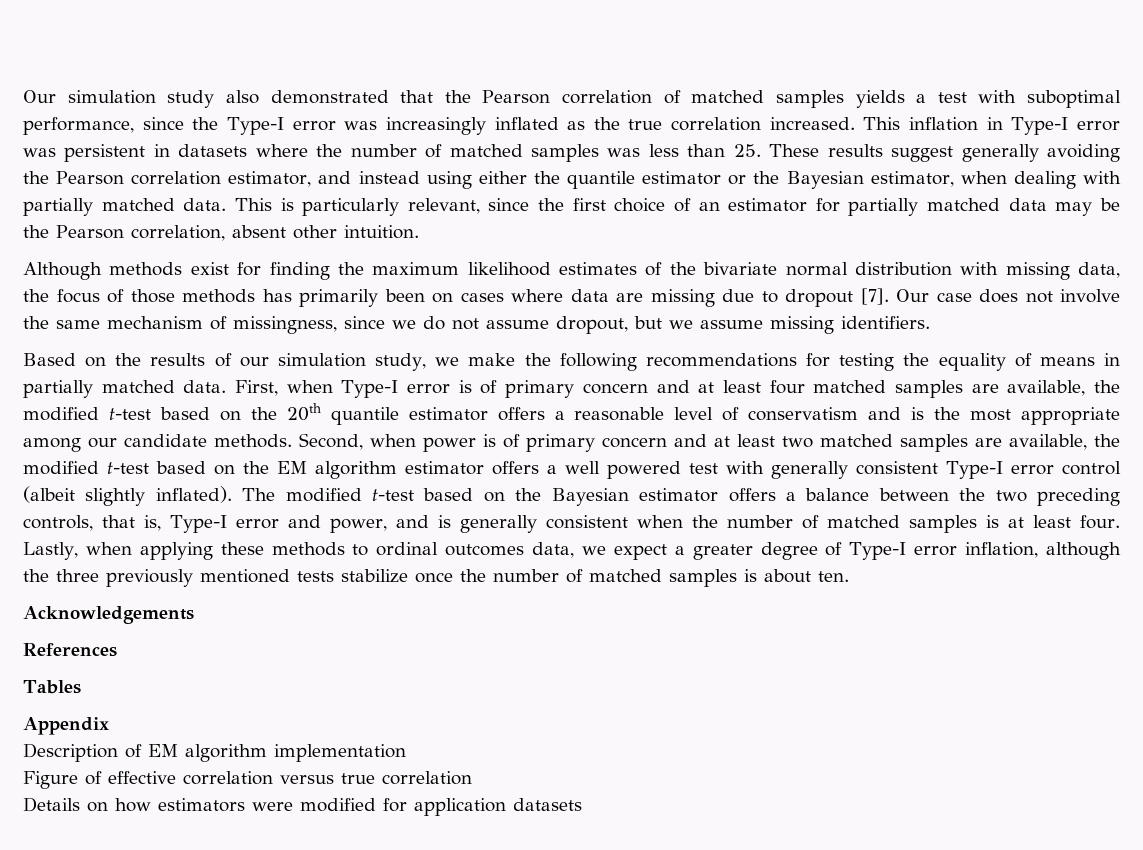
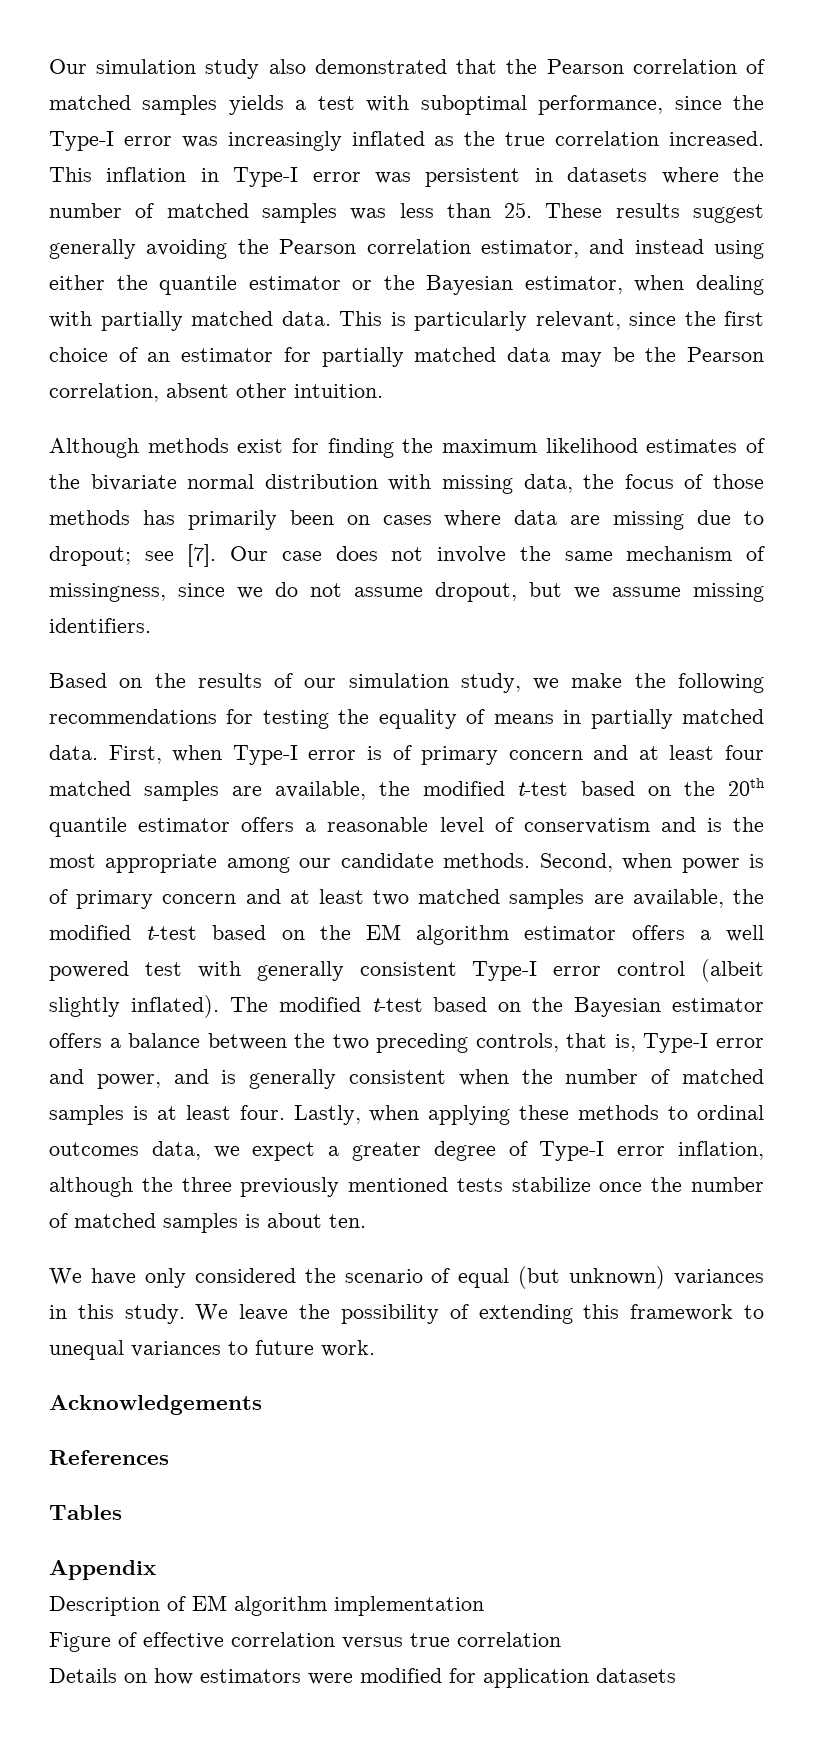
- Although methods exist for finding the maximum likelihood estimates of the bivariate normal distribution with missing data, the focus of those methods has primarily been on cases where data are missing due to dropout [7].
+ Although methods exist for finding the maximum likelihood estimates of the bivariate normal distribution with missing data, the focus of those methods has primarily been on cases where data are missing due to dropout; see [7].
+ We have only considered the scenario of equal (but unknown) variances in this study. We leave the possibility of extending this framework to unequal variances to future work.

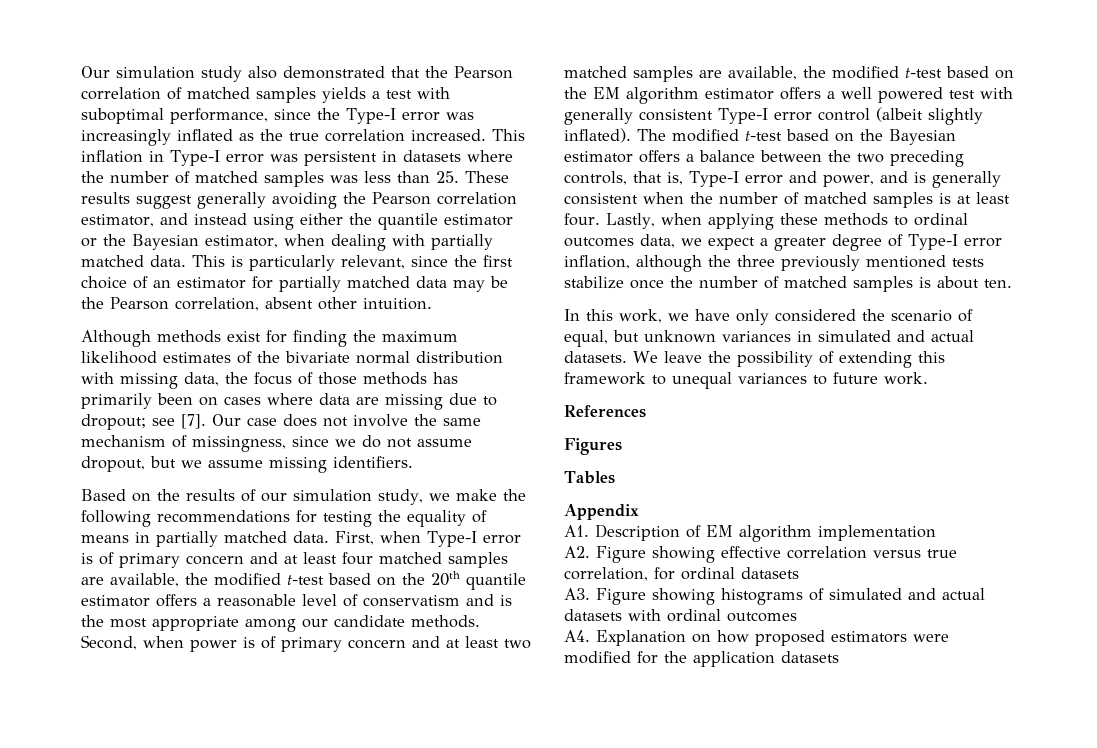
- We have only considered the scenario of equal (but unknown) variances in this study.
+ In this work, we have only considered the scenario of equal, but unknown variances in simulated and actual datasets.
- Acknowledgements
  References
+ Figures
- Description of EM algorithm implementation
+ A1. Description of EM algorithm implementation
- Figure of effective correlation versus true correlation
- Details on how estimators were modified for application datasets
+ A2. Figure showing effective correlation versus true correlation, for ordinal datasets
+ A3. Figure showing histograms of simulated and actual datasets with ordinal outcomes
+ A4. Explanation on how proposed estimators were modified for the application datasets

